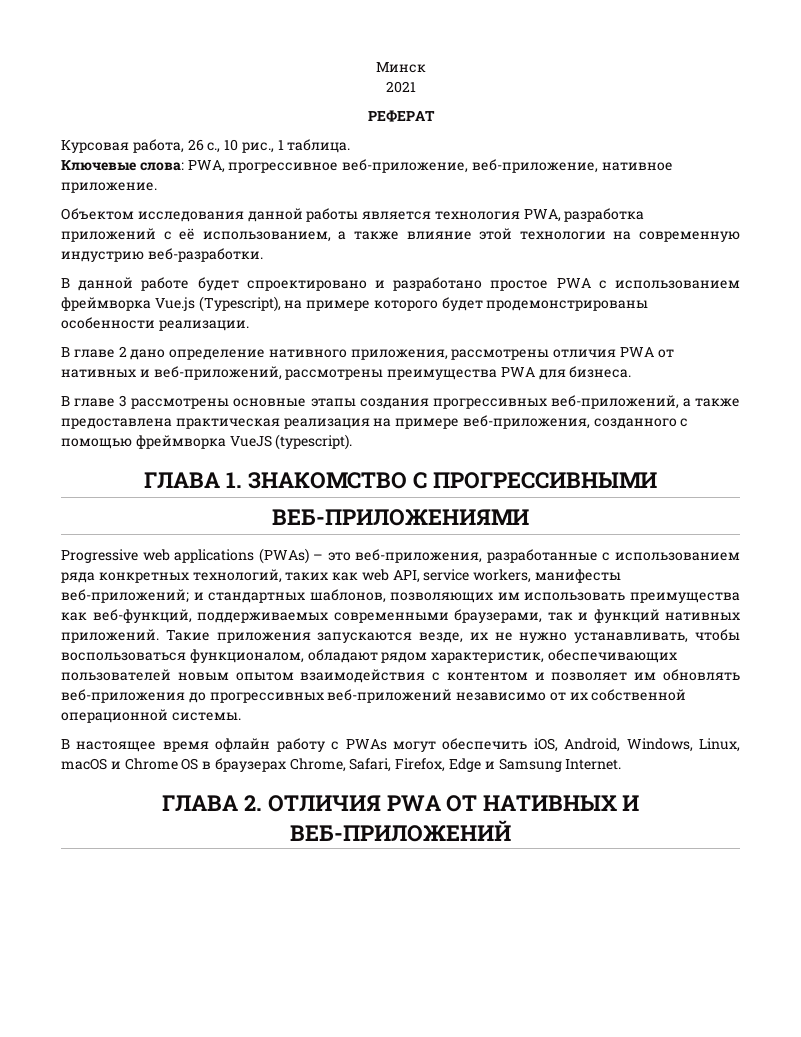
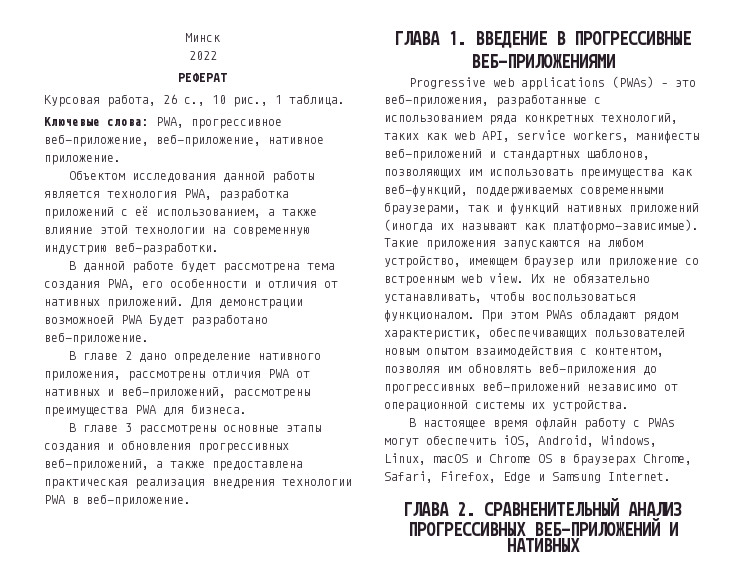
- 2021
+ 2022
- В данной работе будет спроектировано и разработано простое PWA с использованием фреймворка Vue.js (Typescript), на примере которого будет продемонстрированы особенности реализации.
+ В данной работе будет рассмотрена тема создания PWA, его особенности и отличия от нативных приложений. Для демонстрации возможноей PWA Будет разработано веб-приложение.
- В главе 3 рассмотрены основные этапы создания прогрессивных веб-приложений, а также предоставлена практическая реализация на примере веб-приложения, созданного с помощью фреймворка VueJS (typescript).
+ В главе 3 рассмотрены основные этапы создания и обновления прогрессивных веб-приложений, а также предоставлена практическая реализация внедрения технологии PWA в веб-приложение.
- ГЛАВА 1. ЗНАКОМСТВО С ПРОГРЕССИВНЫМИ
+ ГЛАВА 1. ВВЕДЕНИЕ В ПРОГРЕССИВНЫЕ
- Progressive web applications (PWAs) – это веб-приложения, разработанные с использованием ряда конкретных технологий, таких как web API, service workers, манифесты веб-приложений; и стандартных шаблонов, позволяющих им использовать преимущества как веб-функций, поддерживаемых современными браузерами, так и функций нативных приложений. Такие приложения запускаются везде, их не нужно устанавливать, чтобы воспользоваться функционалом, обладают рядом характеристик, обеспечивающих пользователей новым опытом взаимодействия с контентом и позволяет им обновлять веб-приложения до прогрессивных веб-приложений независимо от их собственной операционной системы.
+ Progressive web applications (PWAs) – это веб-приложения, разработанные с использованием ряда конкретных технологий, таких как web API, service workers, манифесты веб-приложений и стандартных шаблонов, позволяющих им использовать преимущества как веб-функций, поддерживаемых современными браузерами, так и функций нативных приложений (иногда их называют как платформо-зависимые). Такие приложения запускаются на любом устройство, имеющем браузер или приложение со встроенным web view. Их не обязательно устанавливать, чтобы воспользоваться функционалом. При этом PWAs обладают рядом характеристик, обеспечивающих пользователей новым опытом взаимодействия с контентом, позволяя им обновлять веб-приложения до прогрессивных веб-приложений независимо от операционной системы их устройства.
- ГЛАВА 2. ОТЛИЧИЯ PWA ОТ НАТИВНЫХ И ВЕБ-ПРИЛОЖЕНИЙ
+ ГЛАВА 2. СРАВНЕНИТЕЛЬНЫЙ АНАЛИЗ ПРОГРЕССИВНЫХ ВЕБ-ПРИЛОЖЕНИЙ И НАТИВНЫХ

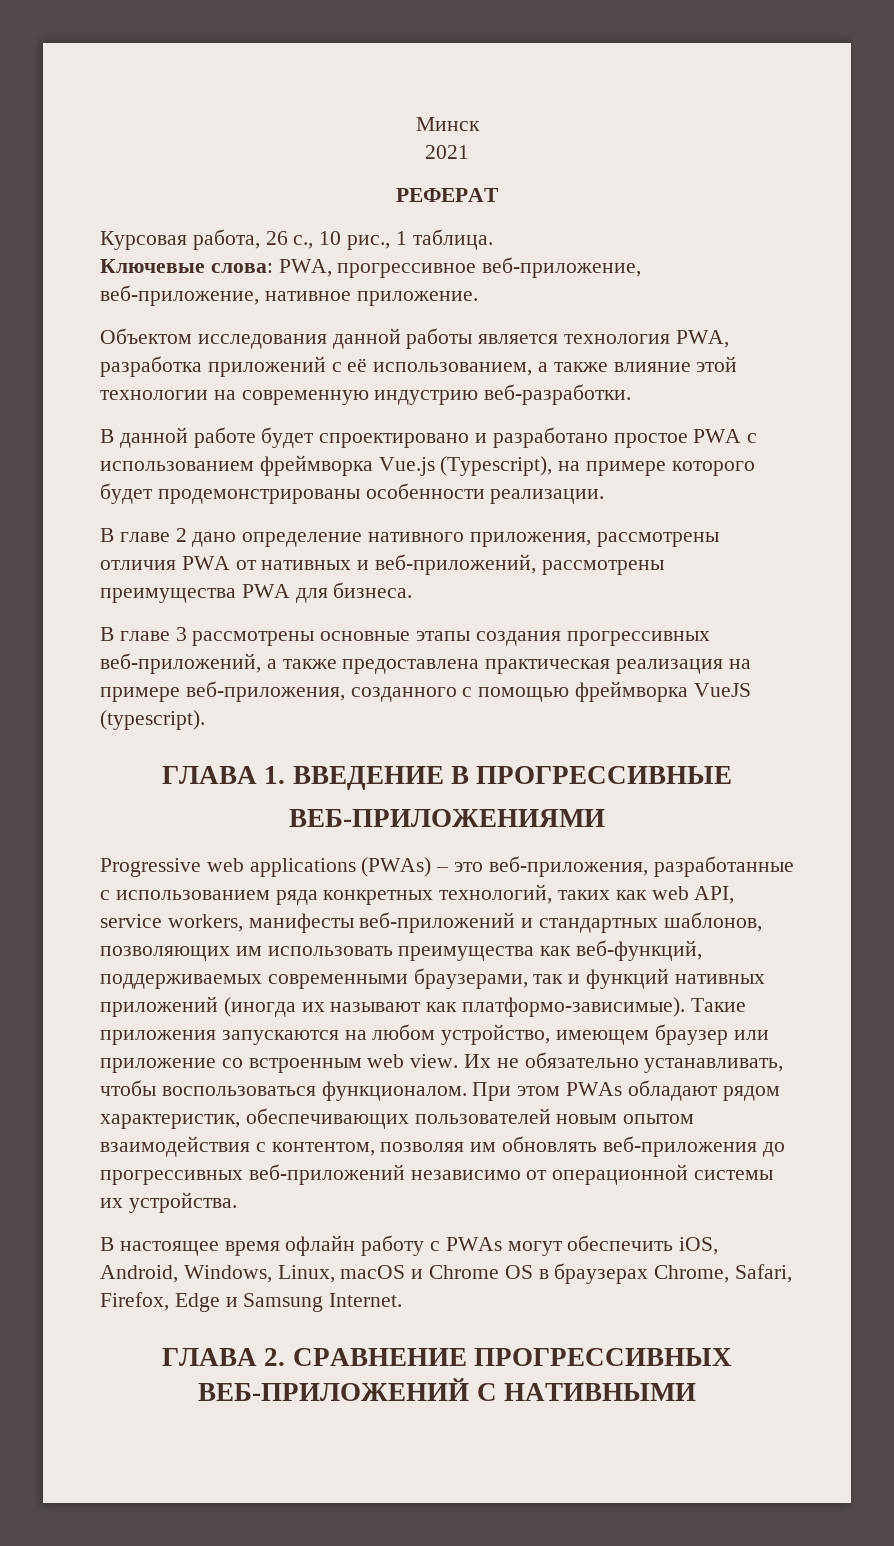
- 2022
+ 2021
- В данной работе будет рассмотрена тема создания PWA, его особенности и отличия от нативных приложений. Для демонстрации возможноей PWA Будет разработано веб-приложение.
+ В данной работе будет спроектировано и разработано простое PWA с использованием фреймворка Vue.js (Typescript), на примере которого будет продемонстрированы особенности реализации.
- В главе 3 рассмотрены основные этапы создания и обновления прогрессивных веб-приложений, а также предоставлена практическая реализация внедрения технологии PWA в веб-приложение.
+ В главе 3 рассмотрены основные этапы создания прогрессивных веб-приложений, а также предоставлена практическая реализация на примере веб-приложения, созданного с помощью фреймворка VueJS (typescript).
- ГЛАВА 2. СРАВНЕНИТЕЛЬНЫЙ АНАЛИЗ ПРОГРЕССИВНЫХ ВЕБ-ПРИЛОЖЕНИЙ И НАТИВНЫХ
+ ГЛАВА 2. СРАВНЕНИЕ ПРОГРЕССИВНЫХ ВЕБ-ПРИЛОЖЕНИЙ С НАТИВНЫМИ

